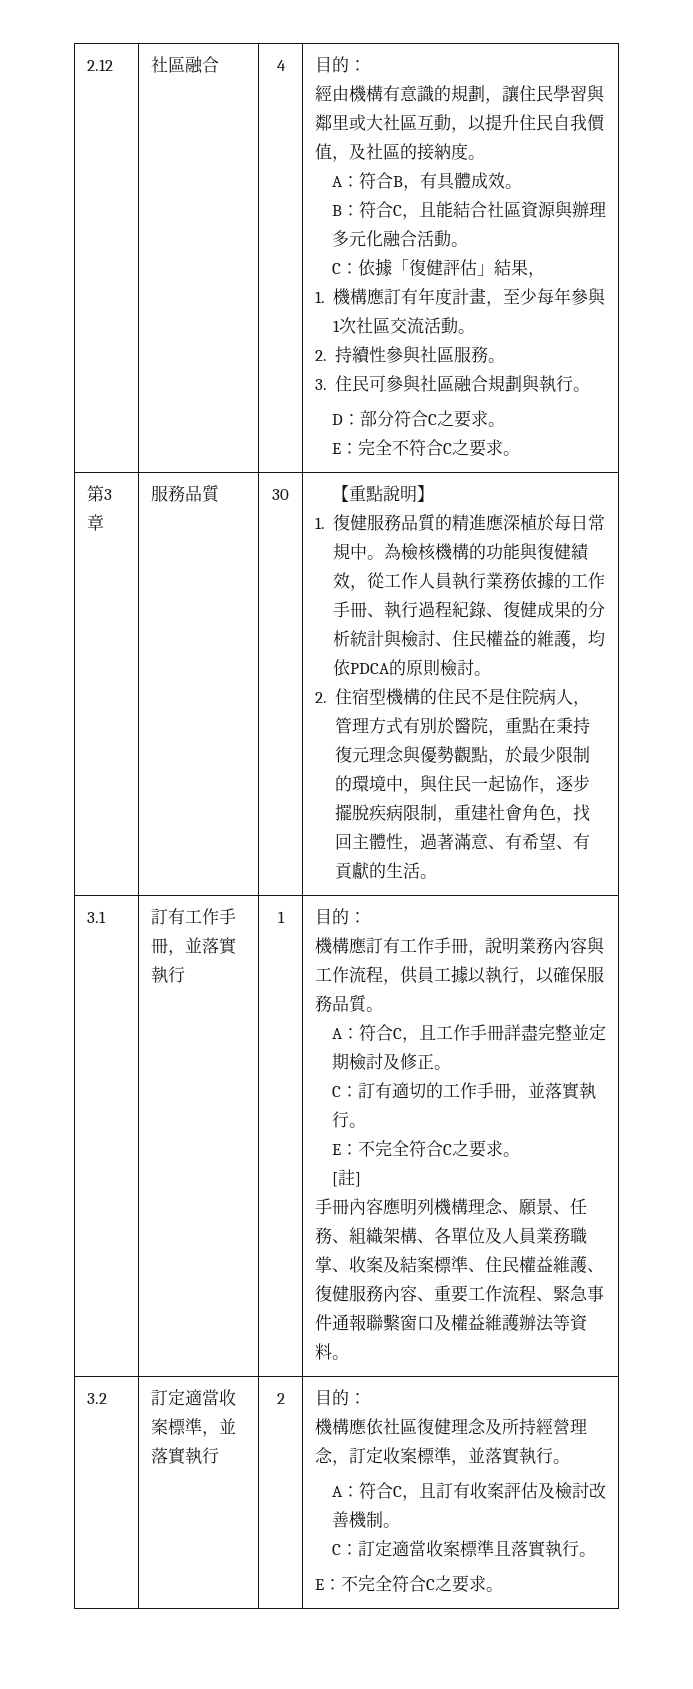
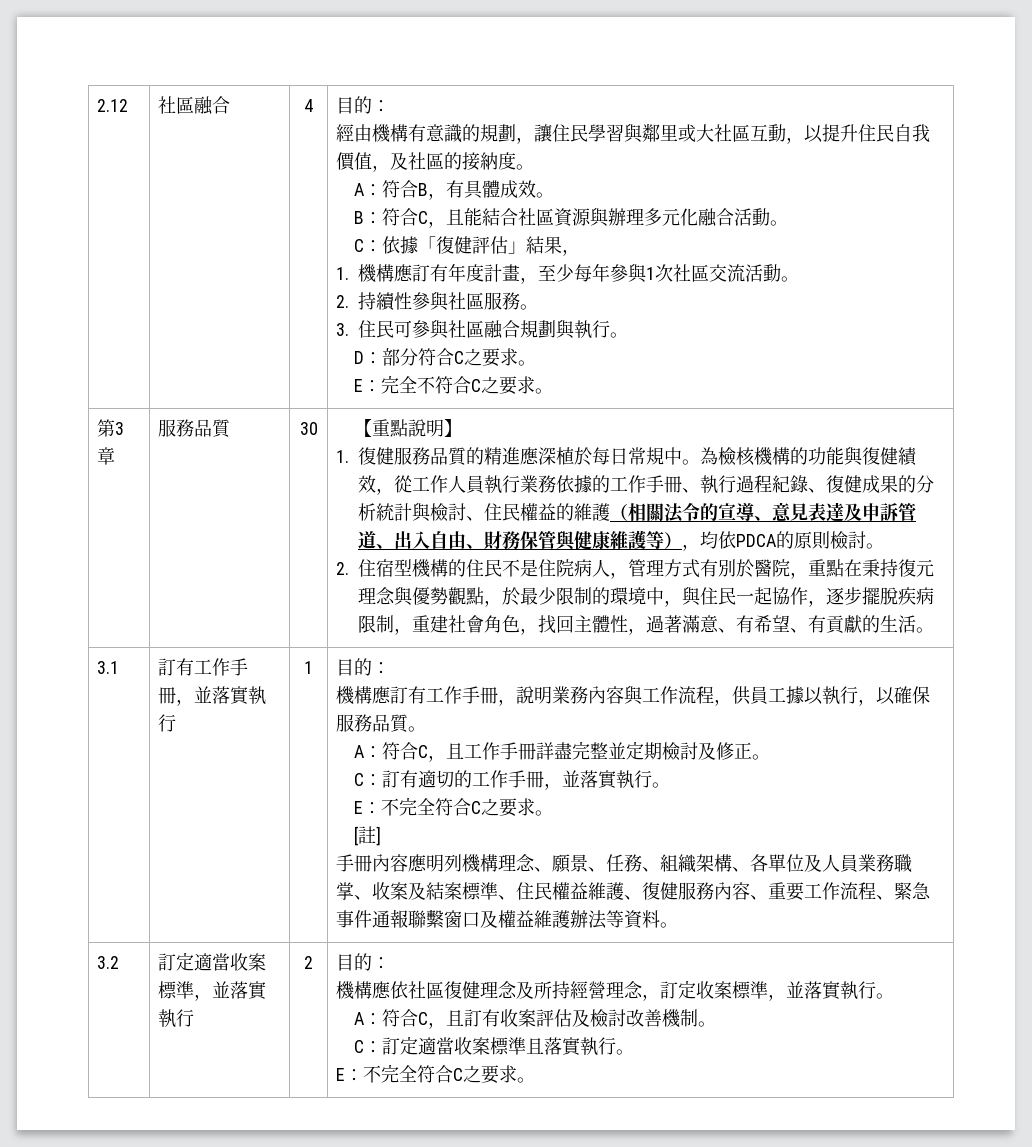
- 為檢核機構的功能與復健績效，從工作人員執行業務依據的工作手冊、執行過程紀錄、復健成果的分析統計與檢討、住民權益的維護，均依PDCA的原則檢討。
+ 為檢核機構的功能與復健績效，從工作人員執行業務依據的工作手冊、執行過程紀錄、復健成果的分析統計與檢討、住民權益的維護（相關法令的宣導、意見表達及申訴管道、出入自由、財務保管與健康維護等），均依PDCA的原則檢討。

